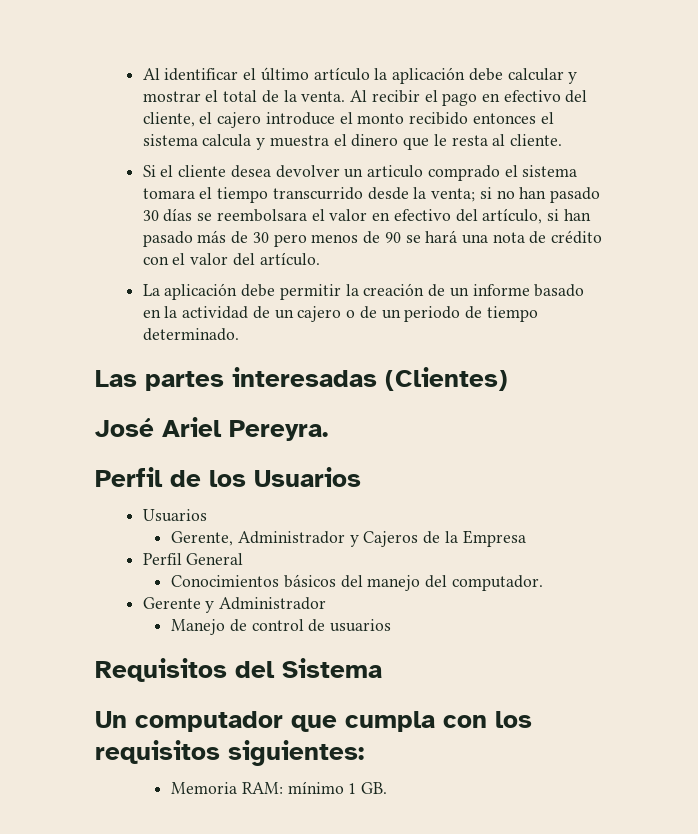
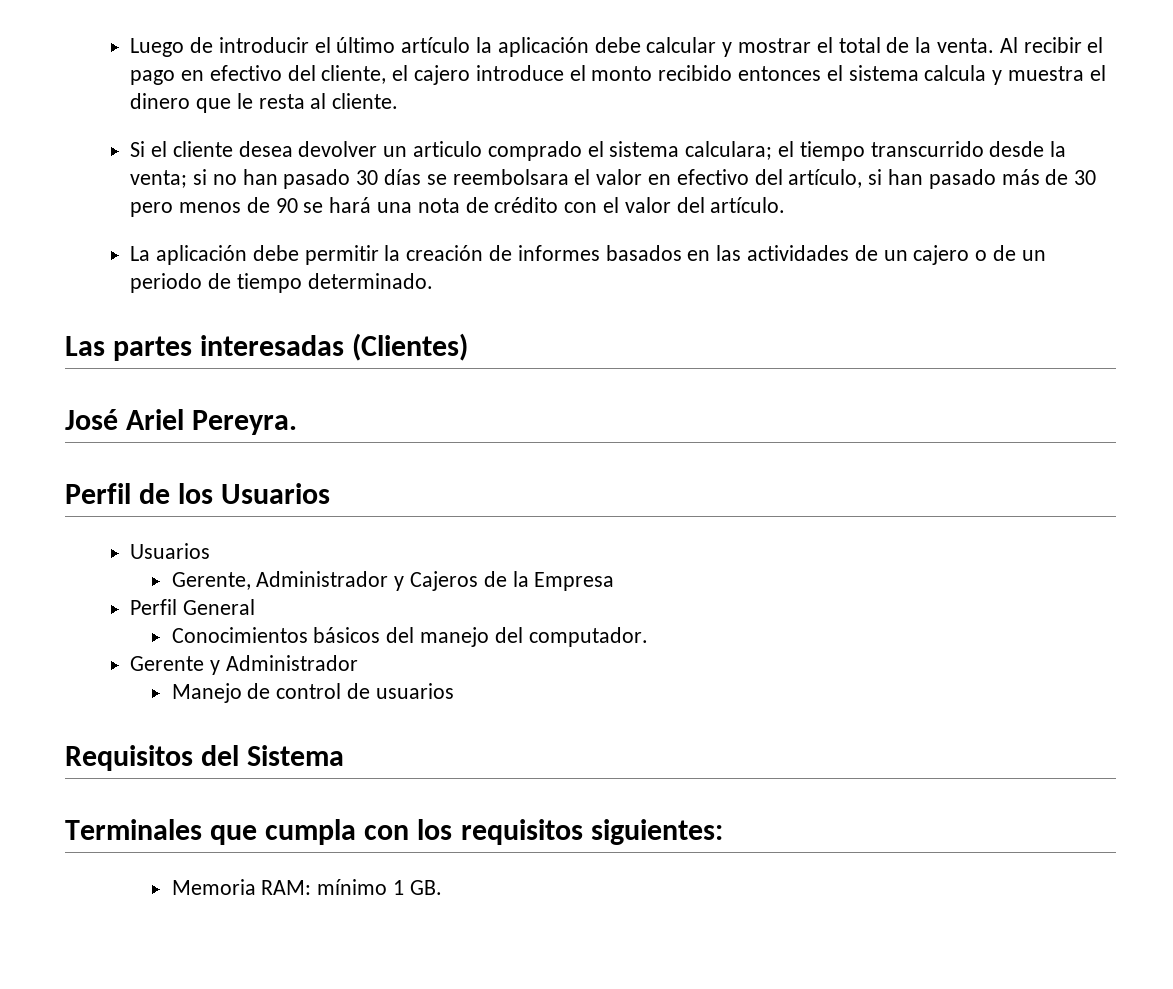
- Al identificar el último artículo la aplicación debe calcular y mostrar el total de la venta.
+ Luego de introducir el último artículo la aplicación debe calcular y mostrar el total de la venta.
- Si el cliente desea devolver un articulo comprado el sistema tomara el tiempo transcurrido desde la venta; si no han pasado 30 días se reembolsara el valor en efectivo del artículo, si han pasado más de 30 pero menos de 90 se hará una nota de crédito con el valor del artículo.
+ Si el cliente desea devolver un articulo comprado el sistema calculara; el tiempo transcurrido desde la venta; si no han pasado 30 días se reembolsara el valor en efectivo del artículo, si han pasado más de 30 pero menos de 90 se hará una nota de crédito con el valor del artículo.
- La aplicación debe permitir la creación de un informe basado en la actividad de un cajero o de un periodo de tiempo determinado.
+ La aplicación debe permitir la creación de informes basados en las actividades de un cajero o de un periodo de tiempo determinado.
- Un computador que cumpla con los requisitos siguientes:
+ Terminales que cumpla con los requisitos siguientes:

